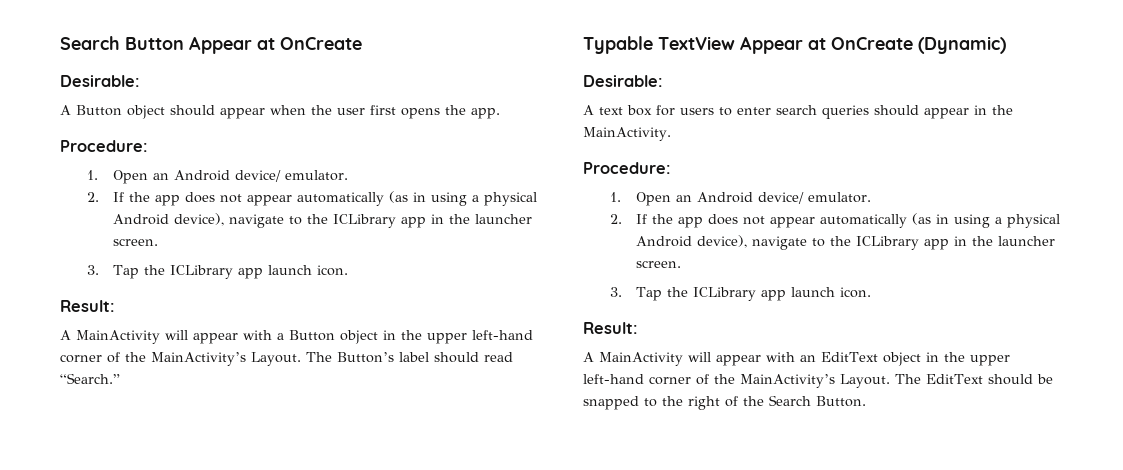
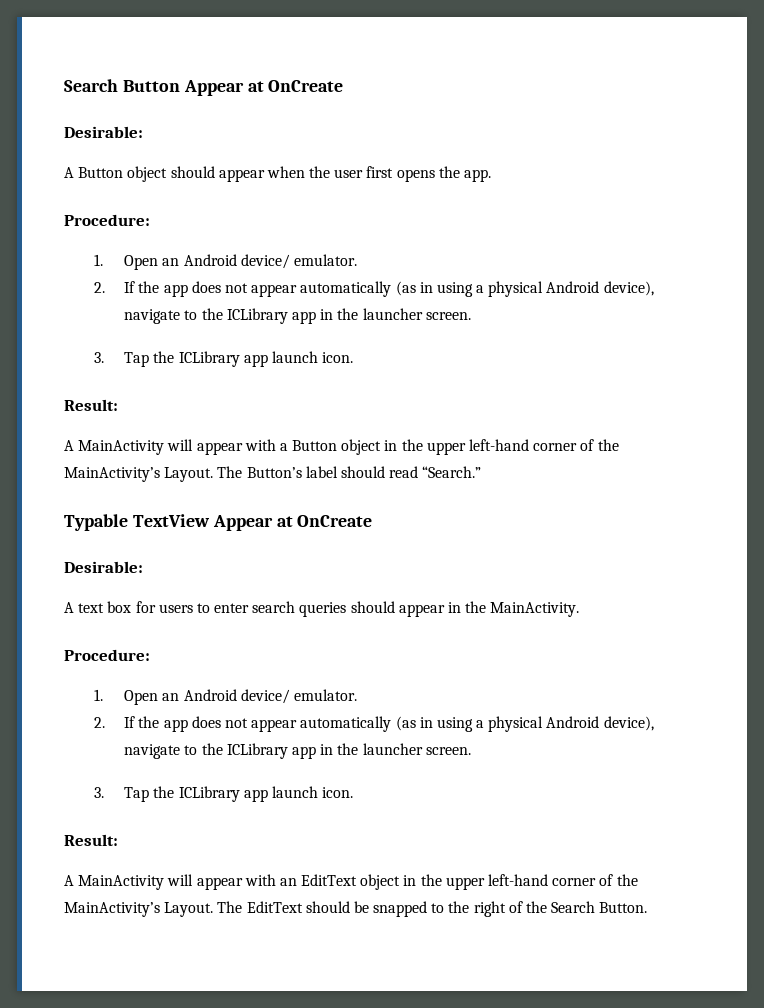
- Typable TextView Appear at OnCreate (Dynamic)
+ Typable TextView Appear at OnCreate

